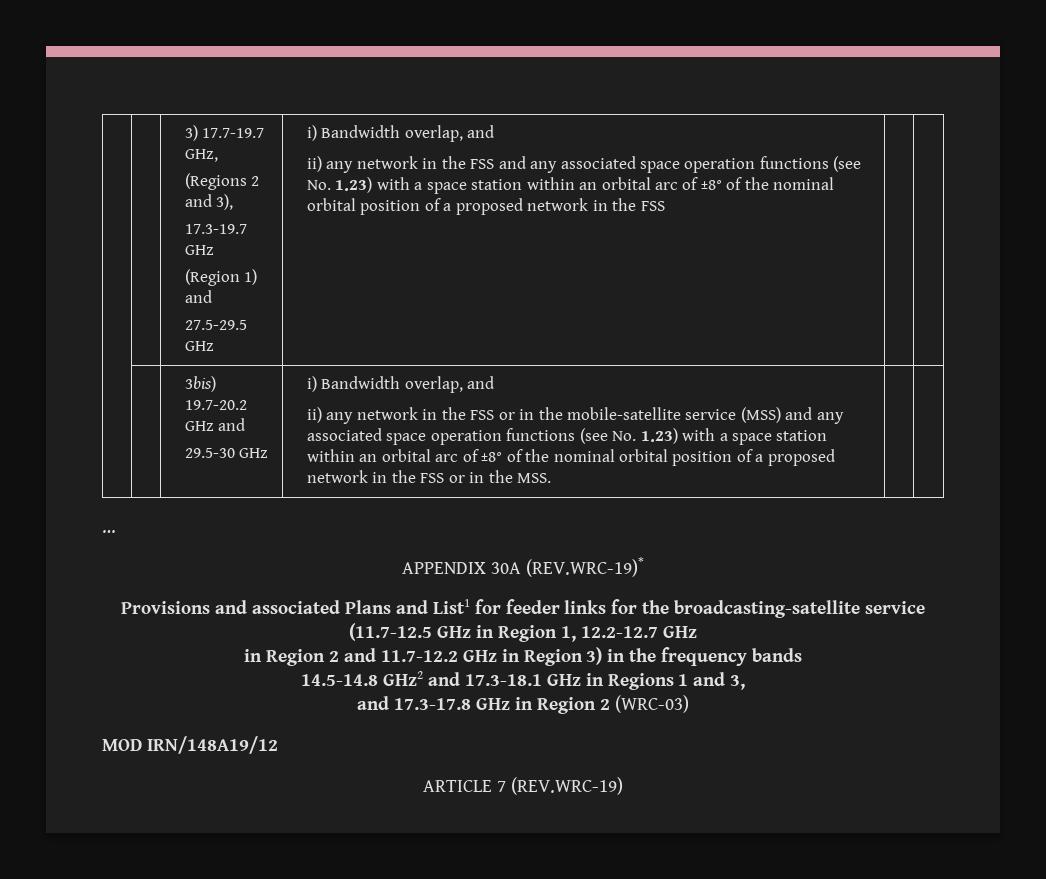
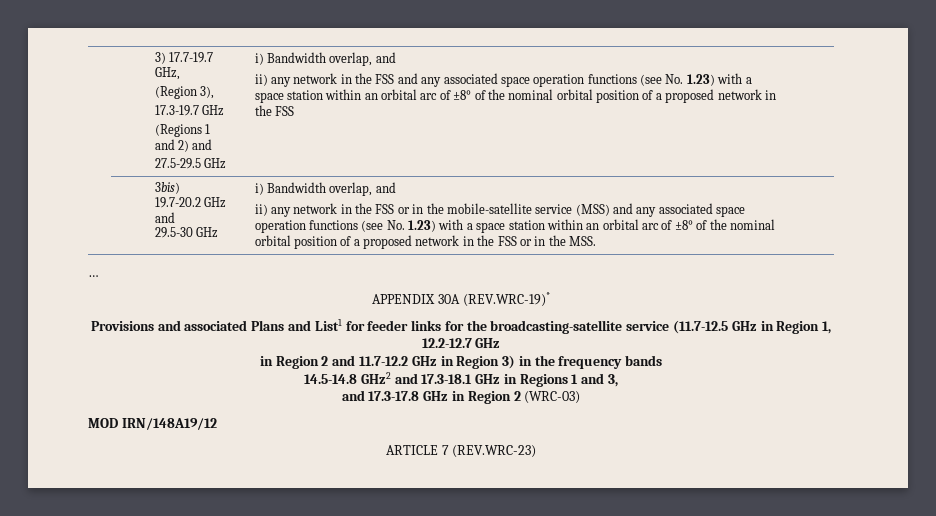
- (Regions 2 and 3),
+ (Region 3),
- (Region 1) and
+ (Regions 1 and 2) and
- ARTICLE 7 (REV.WRC-19)
+ ARTICLE 7 (REV.WRC-23)

